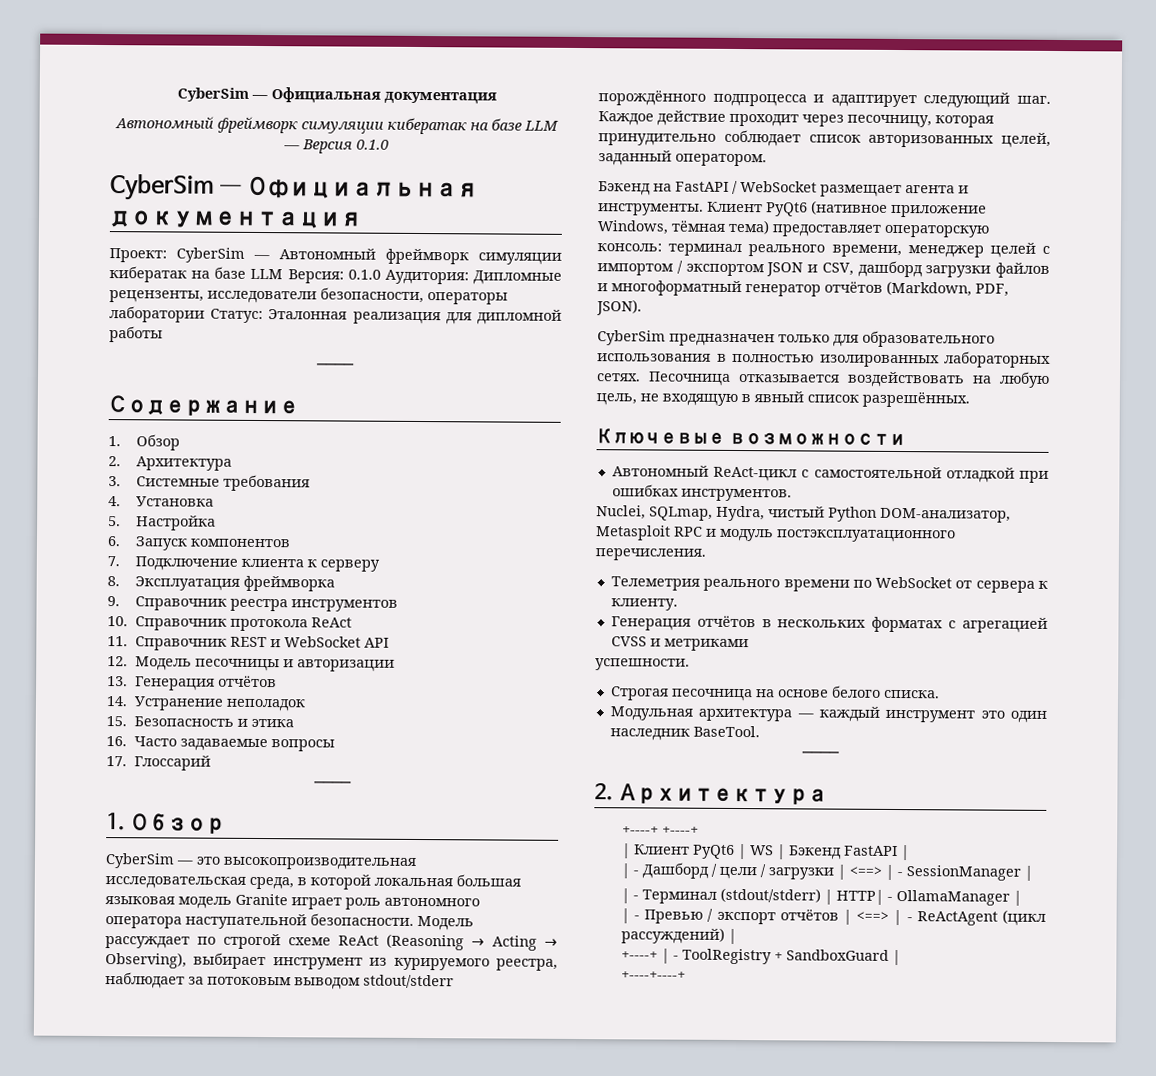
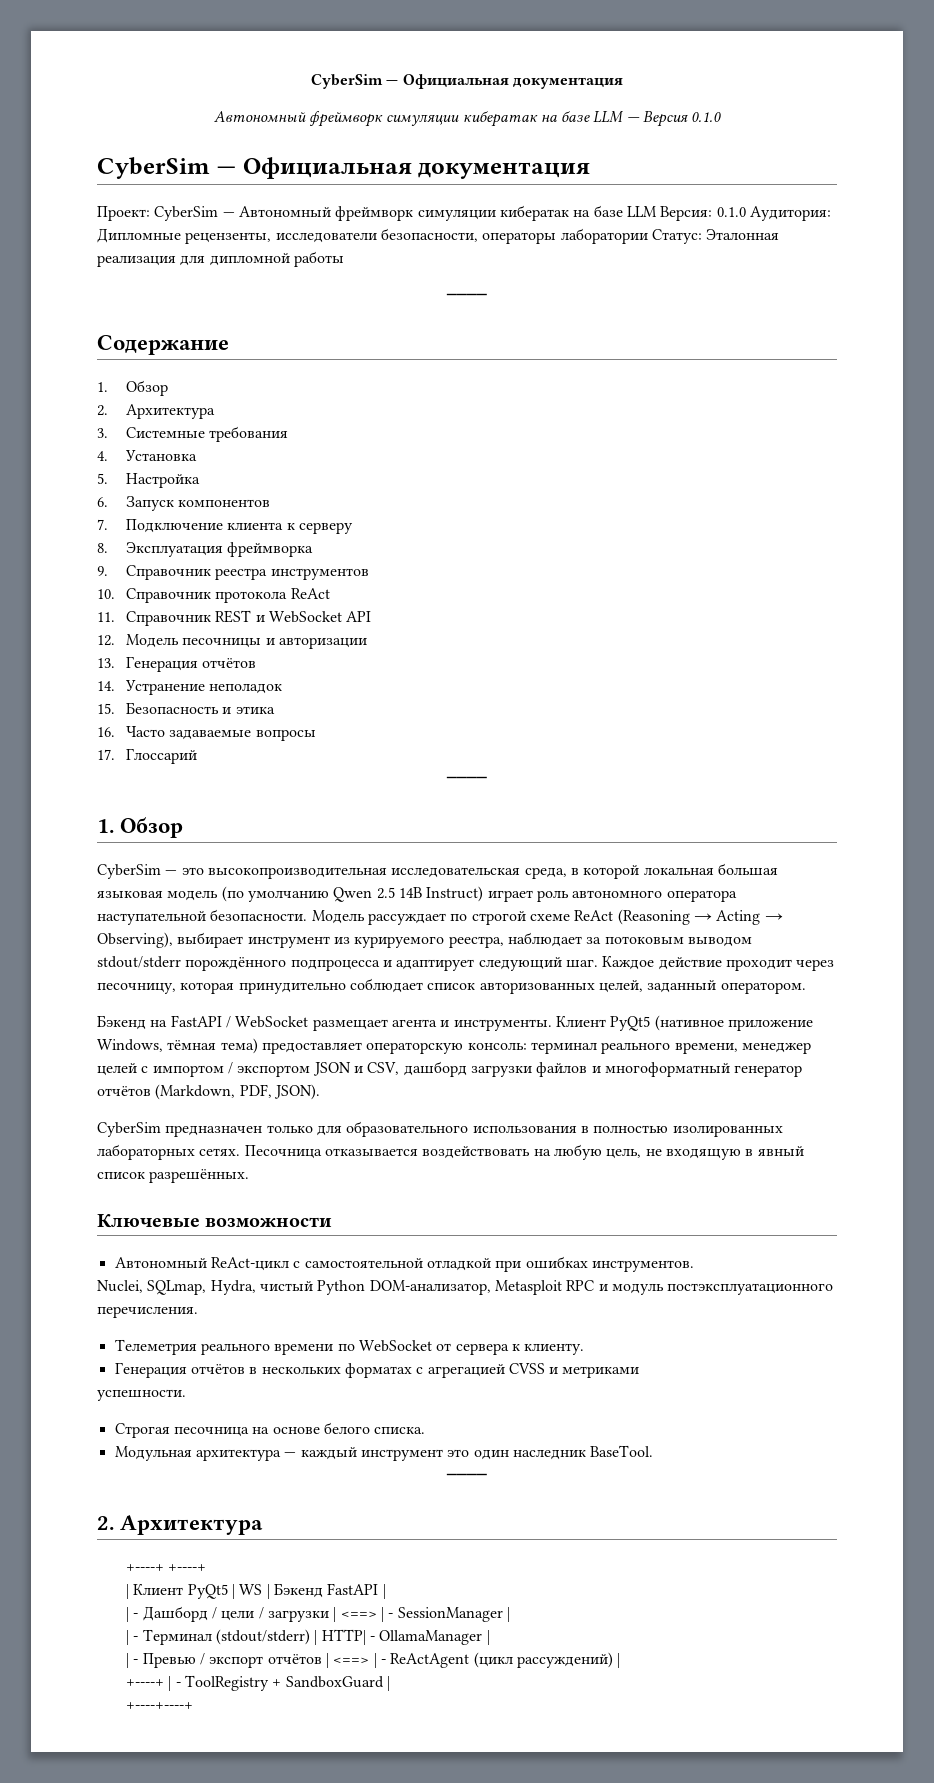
- CyberSim — это высокопроизводительная исследовательская среда, в которой локальная большая языковая модель Granite играет роль автономного оператора наступательной безопасности.
+ CyberSim — это высокопроизводительная исследовательская среда, в которой локальная большая языковая модель (по умолчанию Qwen 2.5 14B Instruct) играет роль автономного оператора наступательной безопасности.
- Клиент PyQt6 (нативное приложение Windows, тёмная тема) предоставляет операторскую консоль: терминал реального времени, менеджер целей с импортом / экспортом JSON и CSV, дашборд загрузки файлов и многоформатный генератор отчётов (Markdown, PDF, JSON).
+ Клиент PyQt5 (нативное приложение Windows, тёмная тема) предоставляет операторскую консоль: терминал реального времени, менеджер целей с импортом / экспортом JSON и CSV, дашборд загрузки файлов и многоформатный генератор отчётов (Markdown, PDF, JSON).
- | Клиент PyQt6 | WS | Бэкенд FastAPI |
+ | Клиент PyQt5 | WS | Бэкенд FastAPI |

